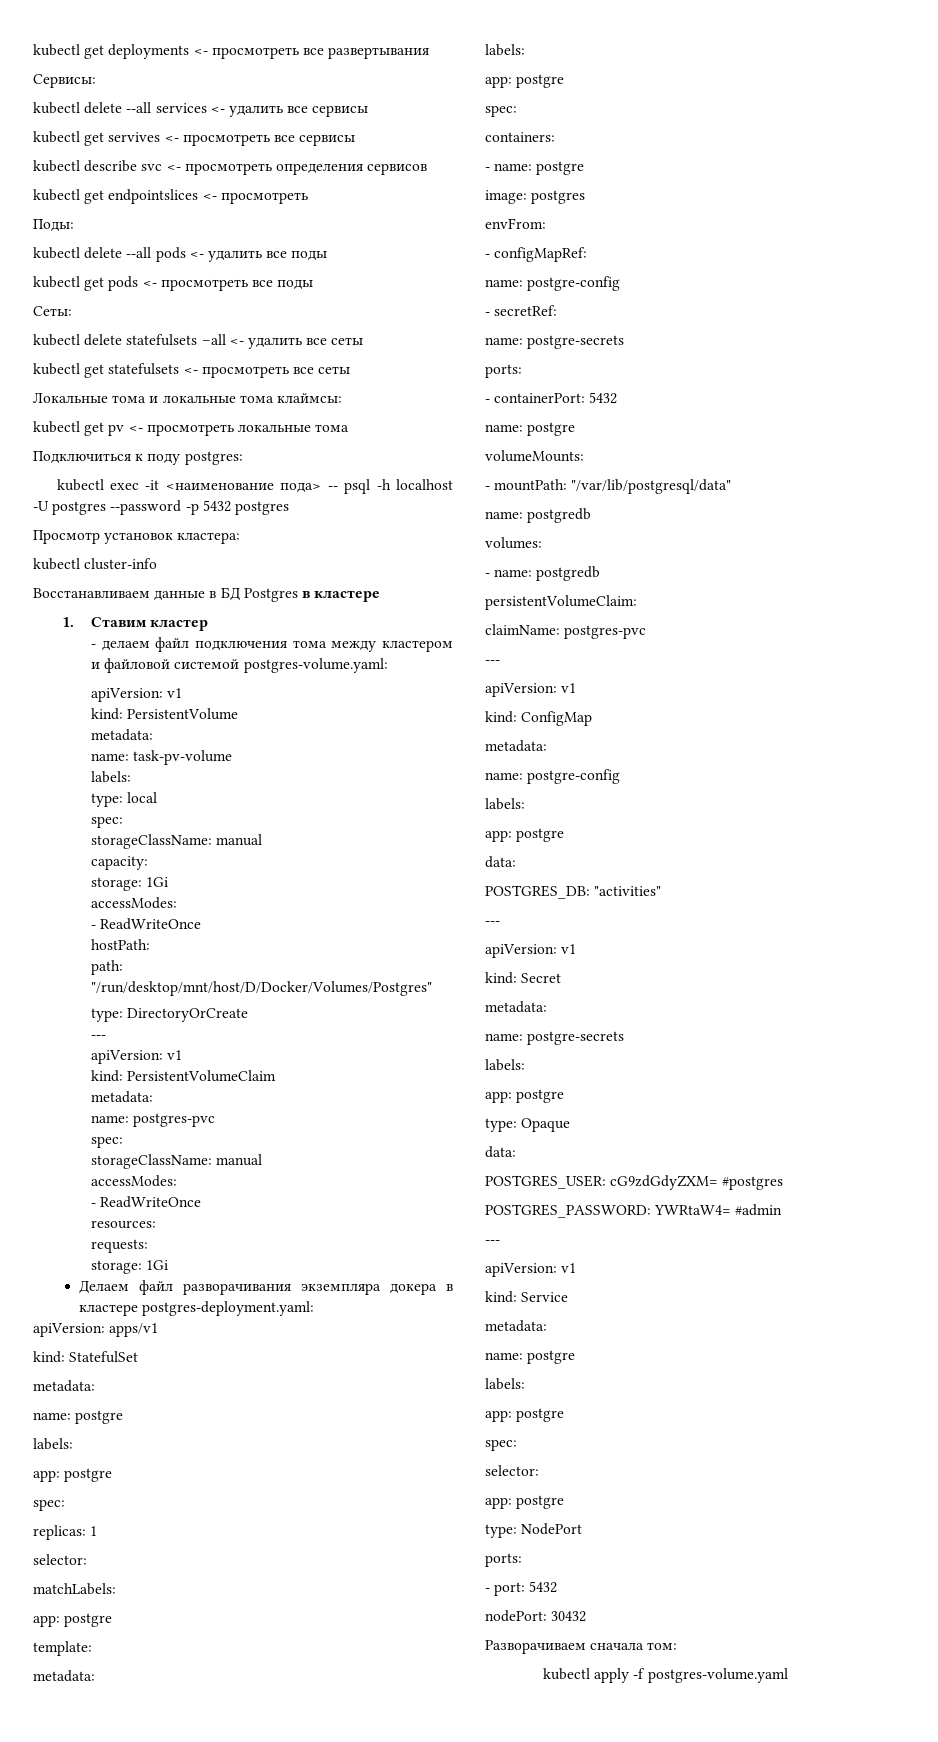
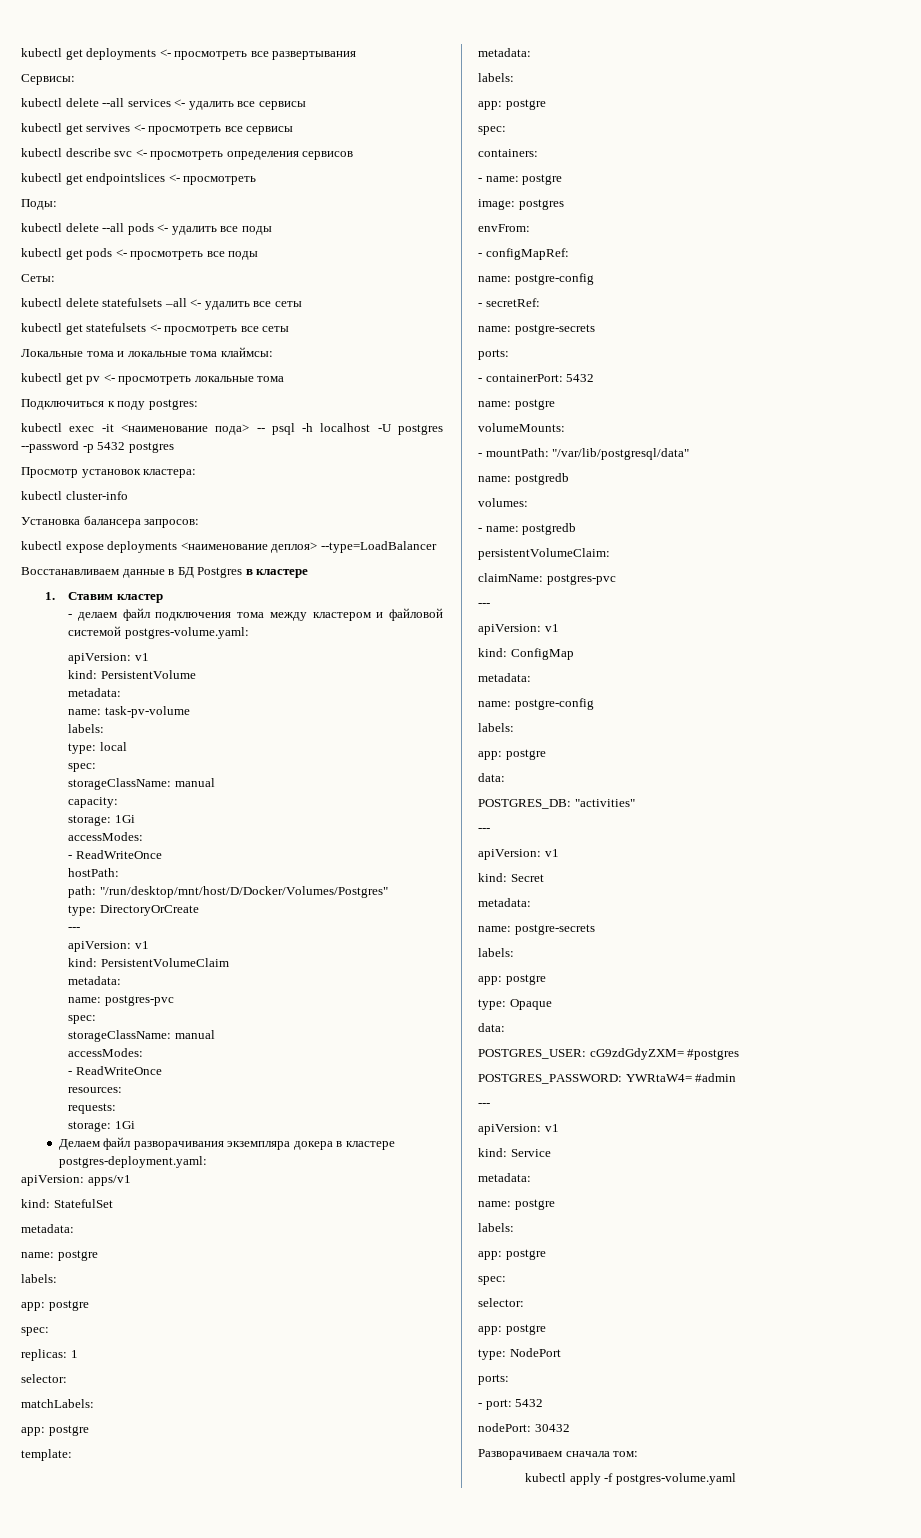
+ Установка балансера запросов:
+ kubectl expose deployments <наименование деплоя> --type=LoadBalancer

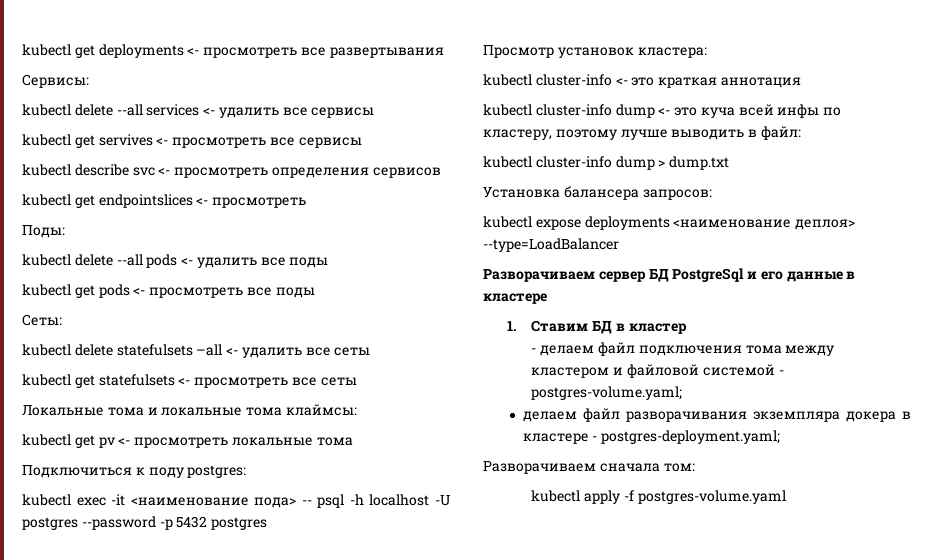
- kubectl cluster-info
+ kubectl cluster-info <- это краткая аннотация
+ kubectl cluster-info dump <- это куча всей инфы по кластеру, поэтому лучше выводить в файл:
+ kubectl cluster-info dump > dump.txt
- Восстанавливаем данные в БД Postgres в кластере
+ Разворачиваем сервер БД PostgreSql и его данные в кластере
- 1. Ставим кластер
+ 1. Ставим БД в кластер
- - делаем файл подключения тома между кластером и файловой системой postgres-volume.yaml:
- apiVersion: v1
- kind: PersistentVolume
- metadata:
- name: task-pv-volume
- labels:
- type: local
- spec:
- storageClassName: manual
- capacity:
- storage: 1Gi
- accessModes:
- - ReadWriteOnce
- hostPath:
- path: "/run/desktop/mnt/host/D/Docker/Volumes/Postgres"
- type: DirectoryOrCreate
- ---
- apiVersion: v1
- kind: PersistentVolumeClaim
- metadata:
- name: postgres-pvc
- spec:
- storageClassName: manual
- accessModes:
- - ReadWriteOnce
- resources:
- requests:
- storage: 1Gi
- Делаем файл разворачивания экземпляра докера в кластере postgres-deployment.yaml:
- apiVersion: apps/v1
- kind: StatefulSet
- metadata:
- name: postgre
- labels:
- app: postgre
- spec:
- replicas: 1
- selector:
- matchLabels:
- app: postgre
- template:
- metadata:
- labels:
- app: postgre
- spec:
- containers:
- - name: postgre
- image: postgres
- envFrom:
- - configMapRef:
- name: postgre-config
- - secretRef:
- name: postgre-secrets
- ports:
- - containerPort: 5432
- name: postgre
- volumeMounts:
- - mountPath: "/var/lib/postgresql/data"
- name: postgredb
- volumes:
- - name: postgredb
- persistentVolumeClaim:
- claimName: postgres-pvc
- ---
- apiVersion: v1
- kind: ConfigMap
- metadata:
- name: postgre-config
- labels:
- app: postgre
- data:
- POSTGRES_DB: "activities"
- ---
- apiVersion: v1
- kind: Secret
- metadata:
- name: postgre-secrets
- labels:
- app: postgre
- type: Opaque
- data:
- POSTGRES_USER: cG9zdGdyZXM= #postgres
- POSTGRES_PASSWORD: YWRtaW4= #admin
- ---
- apiVersion: v1
- kind: Service
- metadata:
- name: postgre
- labels:
- app: postgre
- spec:
- selector:
- app: postgre
- type: NodePort
- ports:
- - port: 5432
- nodePort: 30432
+ - делаем файл подключения тома между кластером и файловой системой - postgres-volume.yaml;
+ делаем файл разворачивания экземпляра докера в кластере - postgres-deployment.yaml;

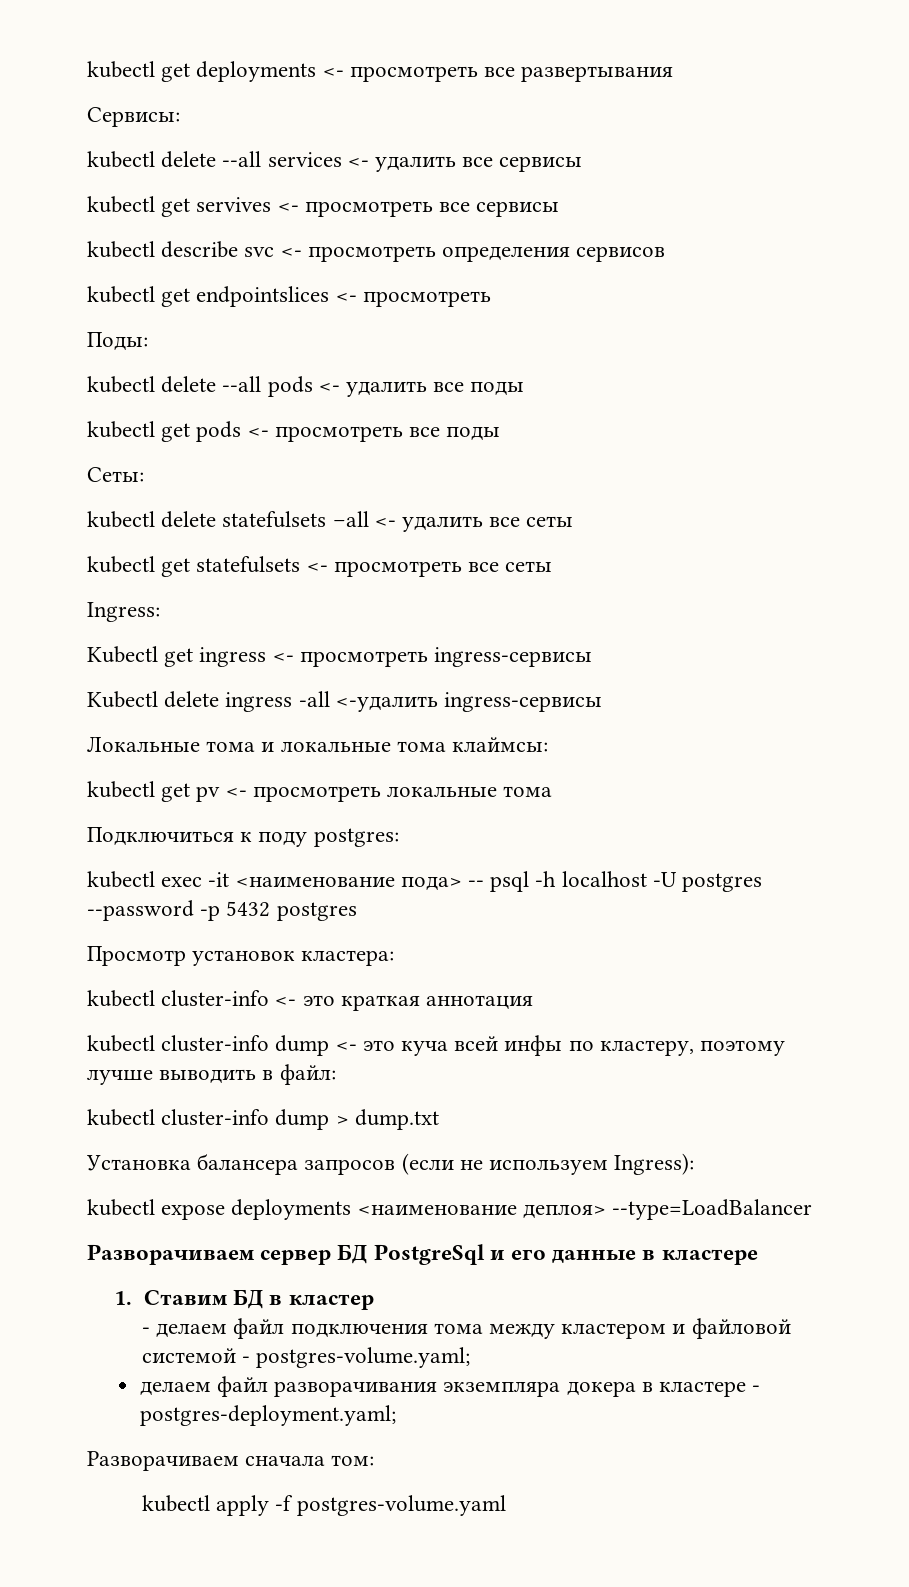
+ Ingress:
+ Kubectl get ingress <- просмотреть ingress-сервисы
+ Kubectl delete ingress -all <-удалить ingress-сервисы
- Установка балансера запросов:
+ Установка балансера запросов (если не используем Ingress):

